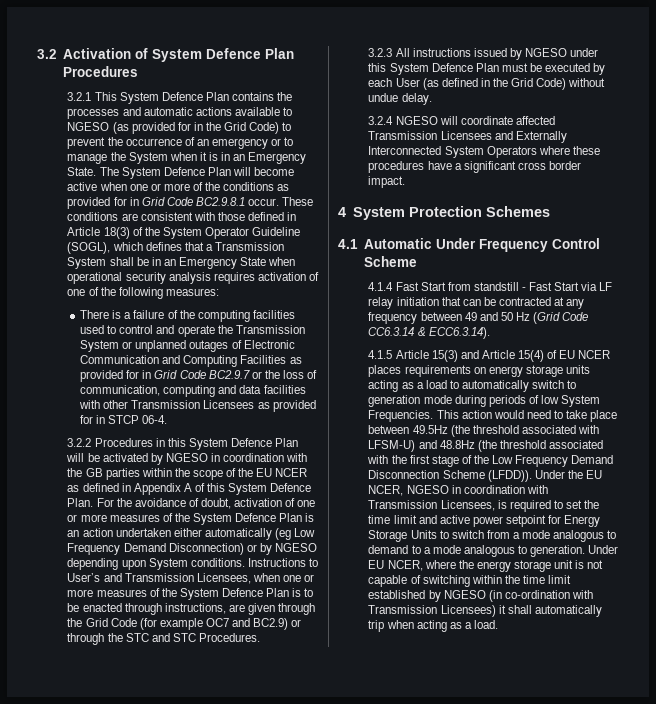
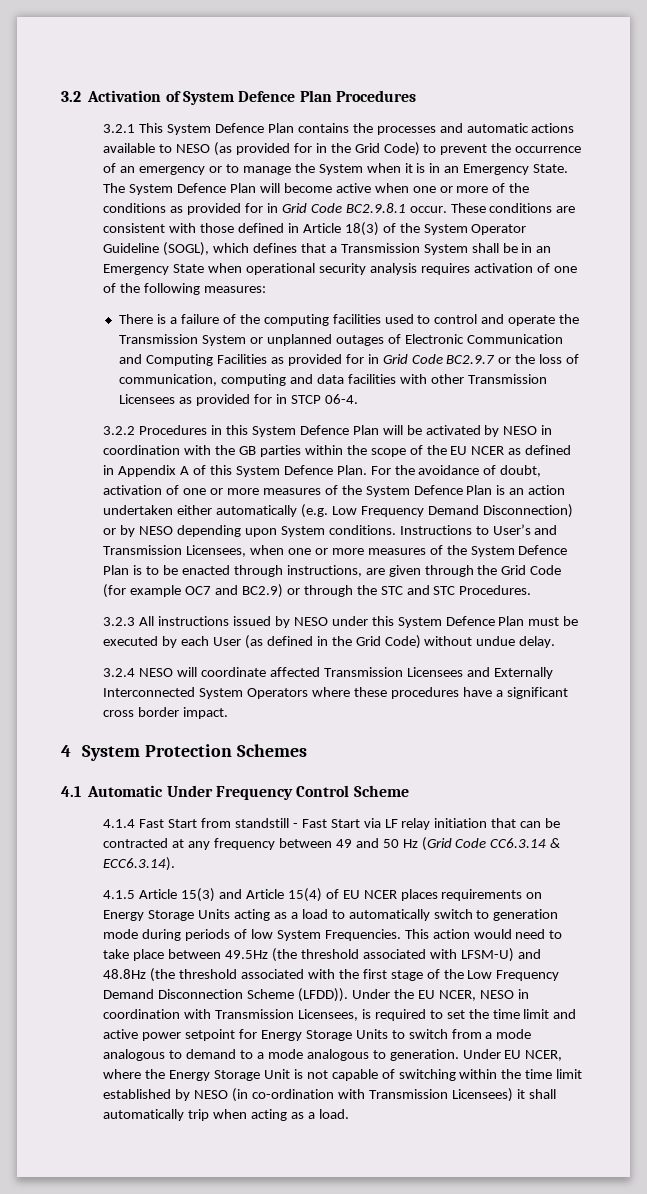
- 3.2.1 This System Defence Plan contains the processes and automatic actions available to NGESO (as provided for in the Grid Code) to prevent the occurrence of an emergency or to manage the System when it is in an Emergency State.
+ 3.2.1 This System Defence Plan contains the processes and automatic actions available to NESO (as provided for in the Grid Code) to prevent the occurrence of an emergency or to manage the System when it is in an Emergency State.
- 3.2.2 Procedures in this System Defence Plan will be activated by NGESO in coordination with the GB parties within the scope of the EU NCER as defined in Appendix A of this System Defence Plan.
+ 3.2.2 Procedures in this System Defence Plan will be activated by NESO in coordination with the GB parties within the scope of the EU NCER as defined in Appendix A of this System Defence Plan.
- For the avoidance of doubt, activation of one or more measures of the System Defence Plan is an action undertaken either automatically (eg Low Frequency Demand Disconnection) or by NGESO depending upon System conditions.
+ For the avoidance of doubt, activation of one or more measures of the System Defence Plan is an action undertaken either automatically (e.g. Low Frequency Demand Disconnection) or by NESO depending upon System conditions.
- 3.2.3 All instructions issued by NGESO under this System Defence Plan must be executed by each User (as defined in the Grid Code) without undue delay.
+ 3.2.3 All instructions issued by NESO under this System Defence Plan must be executed by each User (as defined in the Grid Code) without undue delay.
- 3.2.4 NGESO will coordinate affected Transmission Licensees and Externally Interconnected System Operators where these procedures have a significant cross border impact.
+ 3.2.4 NESO will coordinate affected Transmission Licensees and Externally Interconnected System Operators where these procedures have a significant cross border impact.
- 4.1.5 Article 15(3) and Article 15(4) of EU NCER places requirements on energy storage units acting as a load to automatically switch to generation mode during periods of low System Frequencies.
+ 4.1.5 Article 15(3) and Article 15(4) of EU NCER places requirements on Energy Storage Units acting as a load to automatically switch to generation mode during periods of low System Frequencies.
- Under the EU NCER, NGESO in coordination with Transmission Licensees, is required to set the time limit and active power setpoint for Energy Storage Units to switch from a mode analogous to demand to a mode analogous to generation.
+ Under the EU NCER, NESO in coordination with Transmission Licensees, is required to set the time limit and active power setpoint for Energy Storage Units to switch from a mode analogous to demand to a mode analogous to generation.
- Under EU NCER, where the energy storage unit is not capable of switching within the time limit established by NGESO (in co-ordination with Transmission Licensees) it shall automatically trip when acting as a load.
+ Under EU NCER, where the Energy Storage Unit is not capable of switching within the time limit established by NESO (in co-ordination with Transmission Licensees) it shall automatically trip when acting as a load.

